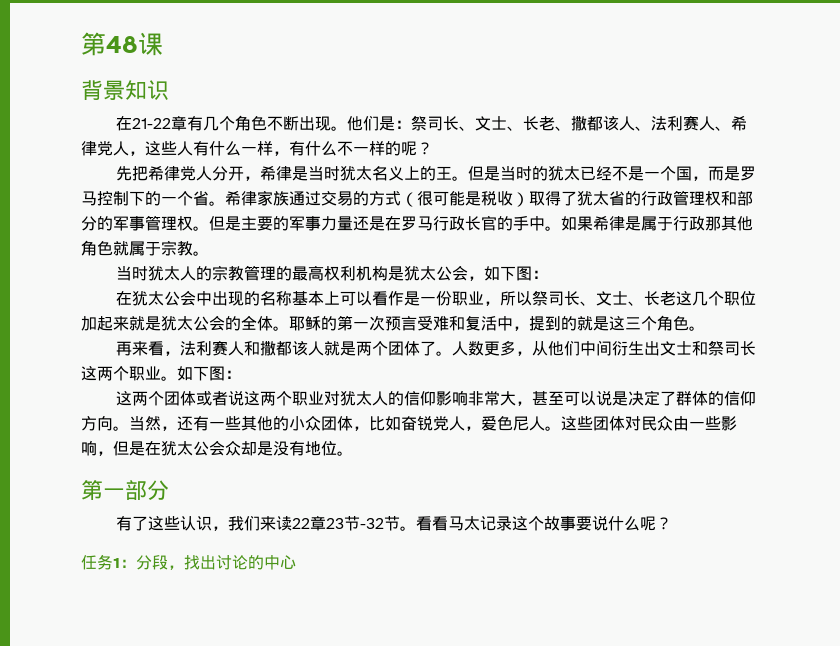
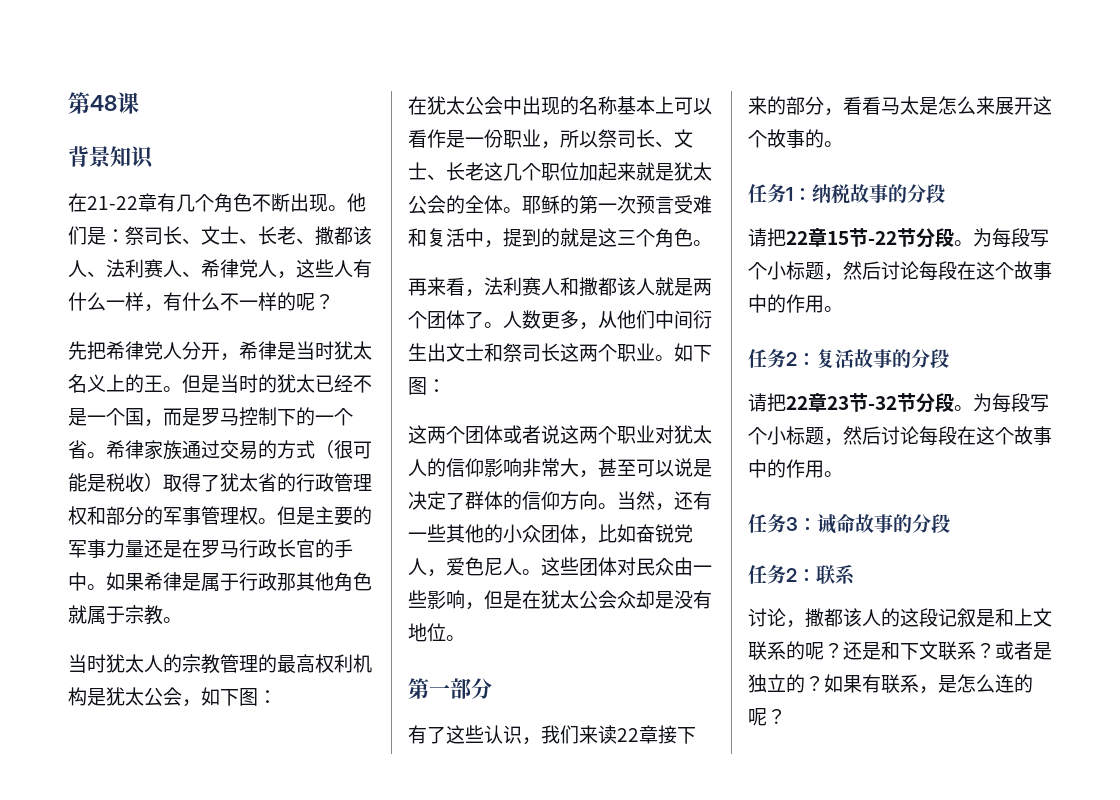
- 有了这些认识，我们来读22章23节-32节。看看马太记录这个故事要说什么呢？
+ 有了这些认识，我们来读22章接下来的部分，看看马太是怎么来展开这个故事的。
- 任务1：分段，找出讨论的中心
+ 任务1：纳税故事的分段
+ 请把22章15节-22节分段。为每段写个小标题，然后讨论每段在这个故事中的作用。
+ 任务2：复活故事的分段
+ 请把22章23节-32节分段。为每段写个小标题，然后讨论每段在这个故事中的作用。
+ 任务3：诫命故事的分段
+ 任务2：联系
+ 讨论，撒都该人的这段记叙是和上文联系的呢？还是和下文联系？或者是独立的？如果有联系，是怎么连的呢？

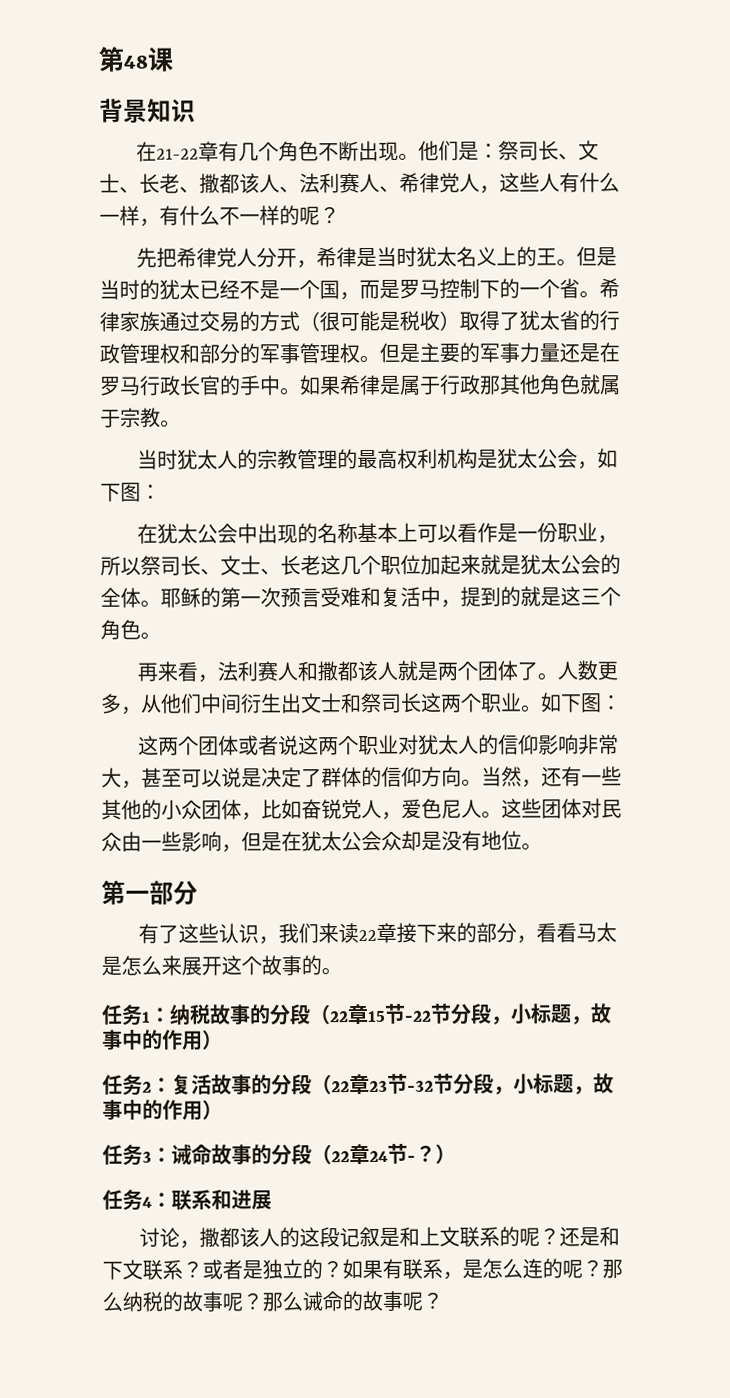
- 任务1：纳税故事的分段
- 请把22章15节-22节分段。为每段写个小标题，然后讨论每段在这个故事中的作用。
+ 任务1：纳税故事的分段（22章15节-22节分段，小标题，故事中的作用）
- 任务2：复活故事的分段
- 请把22章23节-32节分段。为每段写个小标题，然后讨论每段在这个故事中的作用。
+ 任务2：复活故事的分段（22章23节-32节分段，小标题，故事中的作用）
- 任务3：诫命故事的分段
- 任务2：联系
+ 任务3：诫命故事的分段（22章24节-？）
+ 任务4：联系和进展
+ 那么纳税的故事呢？那么诫命的故事呢？

